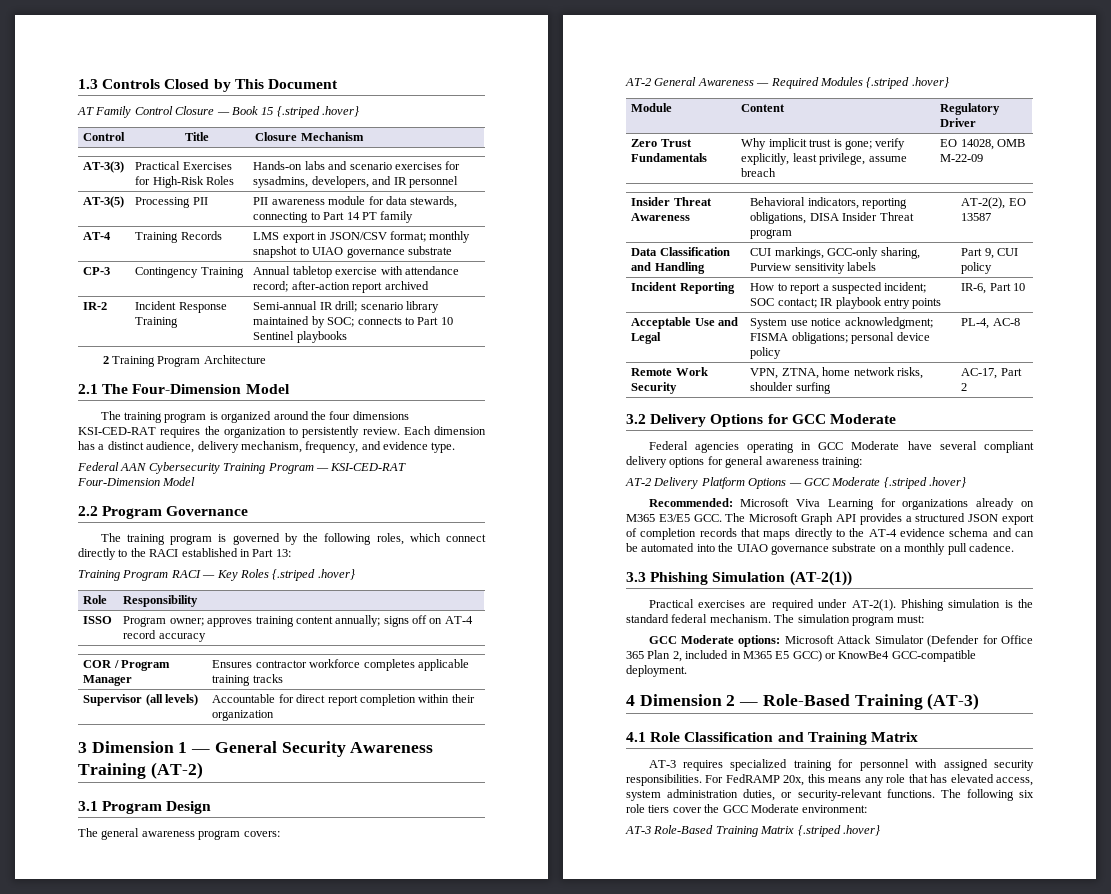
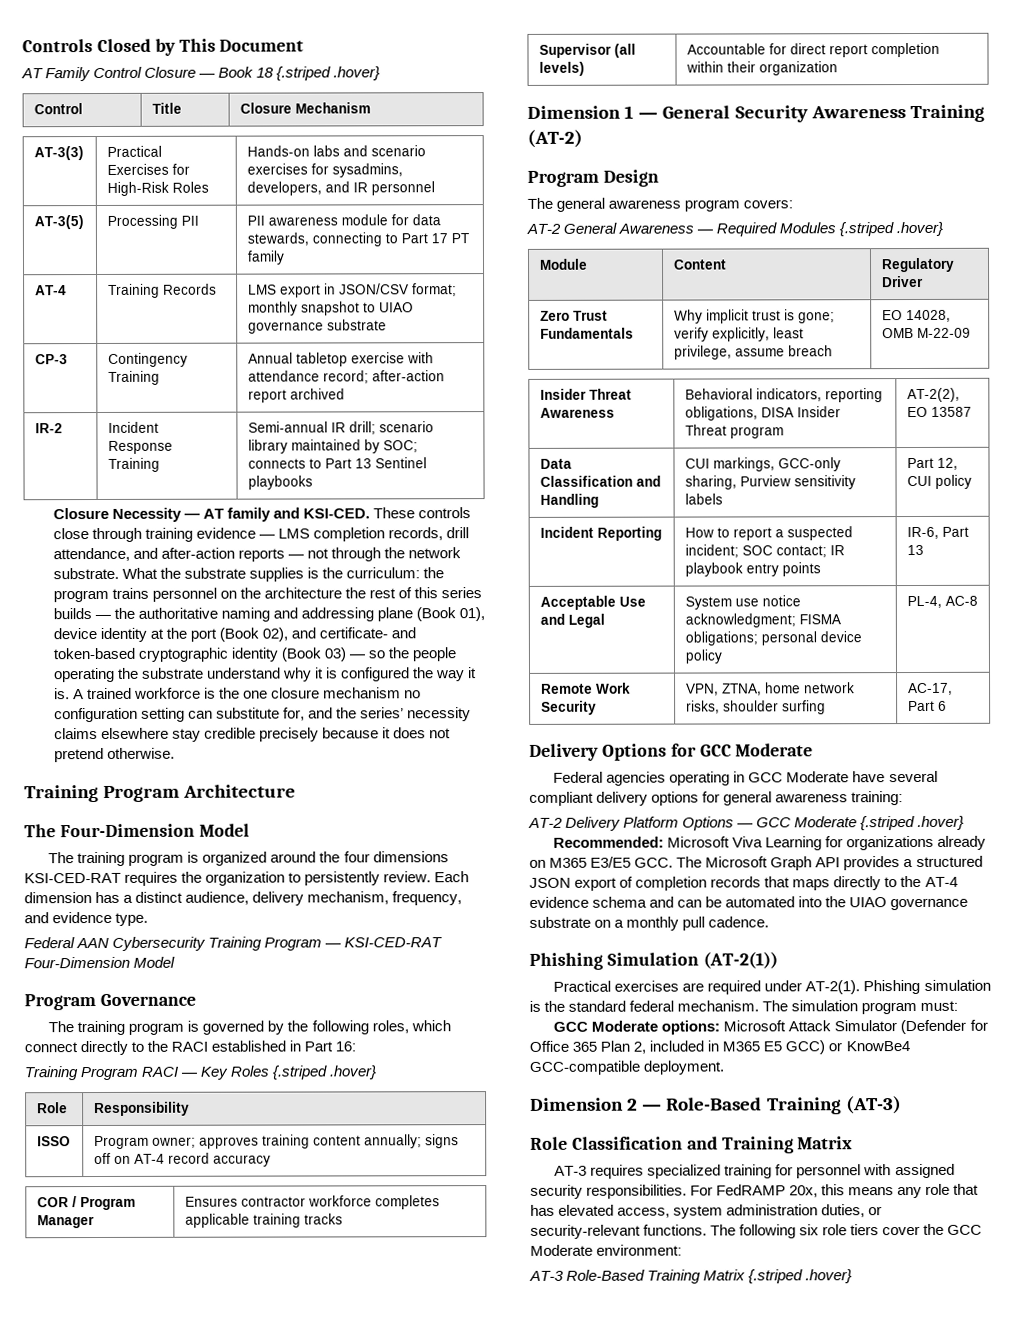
- 1.3 Controls Closed by This Document
+ Controls Closed by This Document
- AT Family Control Closure — Book 15 {.striped .hover}
+ AT Family Control Closure — Book 18 {.striped .hover}
- AT-3(5) | Processing PII | PII awareness module for data stewards, connecting to Part 14 PT family
+ AT-3(5) | Processing PII | PII awareness module for data stewards, connecting to Part 17 PT family
- IR-2 | Incident Response Training | Semi-annual IR drill; scenario library maintained by SOC; connects to Part 10 Sentinel playbooks
+ IR-2 | Incident Response Training | Semi-annual IR drill; scenario library maintained by SOC; connects to Part 13 Sentinel playbooks
- 2 Training Program Architecture
+ Closure Necessity — AT family and KSI-CED. These controls close through training evidence — LMS completion records, drill attendance, and after-action reports — not through the network substrate. What the substrate supplies is the curriculum: the program trains personnel on the architecture the rest of this series builds — the authoritative naming and addressing plane (Book 01), device identity at the port (Book 02), and certificate- and token-based cryptographic identity (Book 03) — so the people operating the substrate understand why it is configured the way it is. A trained workforce is the one closure mechanism no configuration setting can substitute for, and the series’ necessity claims elsewhere stay credible precisely because it does not pretend otherwise.
+ Training Program Architecture
- 2.1 The Four-Dimension Model
+ The Four-Dimension Model
- 2.2 Program Governance
+ Program Governance
- The training program is governed by the following roles, which connect directly to the RACI established in Part 13:
+ The training program is governed by the following roles, which connect directly to the RACI established in Part 16:
- 3 Dimension 1 — General Security Awareness Training (AT-2)
+ Dimension 1 — General Security Awareness Training (AT-2)
- 3.1 Program Design
+ Program Design
- Data Classification and Handling | CUI markings, GCC-only sharing, Purview sensitivity labels | Part 9, CUI policy
+ Data Classification and Handling | CUI markings, GCC-only sharing, Purview sensitivity labels | Part 12, CUI policy
- Incident Reporting | How to report a suspected incident; SOC contact; IR playbook entry points | IR-6, Part 10
+ Incident Reporting | How to report a suspected incident; SOC contact; IR playbook entry points | IR-6, Part 13
- Remote Work Security | VPN, ZTNA, home network risks, shoulder surfing | AC-17, Part 2
- 3.2 Delivery Options for GCC Moderate
+ Remote Work Security | VPN, ZTNA, home network risks, shoulder surfing | AC-17, Part 6
+ Delivery Options for GCC Moderate
- 3.3 Phishing Simulation (AT-2(1))
+ Phishing Simulation (AT-2(1))
- 4 Dimension 2 — Role-Based Training (AT-3)
+ Dimension 2 — Role-Based Training (AT-3)
- 4.1 Role Classification and Training Matrix
+ Role Classification and Training Matrix

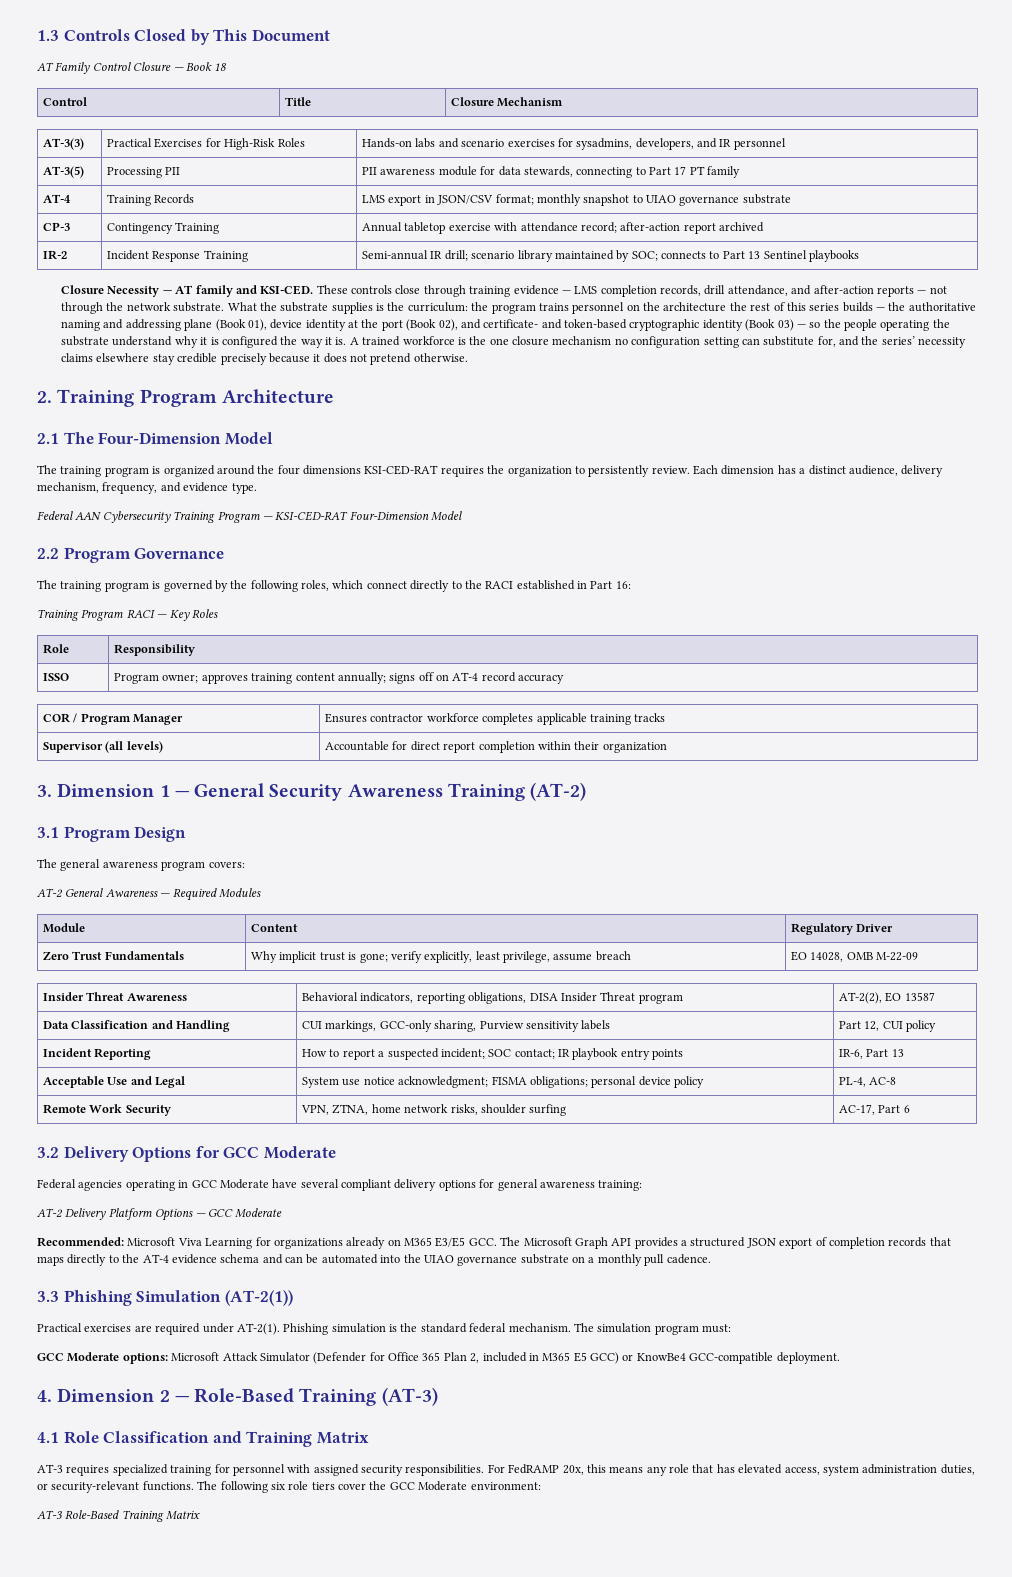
- Controls Closed by This Document
+ 1.3 Controls Closed by This Document
- AT Family Control Closure — Book 18 {.striped .hover}
+ AT Family Control Closure — Book 18
- Training Program Architecture
+ 2. Training Program Architecture
- The Four-Dimension Model
+ 2.1 The Four-Dimension Model
- Program Governance
+ 2.2 Program Governance
- Training Program RACI — Key Roles {.striped .hover}
+ Training Program RACI — Key Roles
- Dimension 1 — General Security Awareness Training (AT-2)
+ 3. Dimension 1 — General Security Awareness Training (AT-2)
- Program Design
+ 3.1 Program Design
- AT-2 General Awareness — Required Modules {.striped .hover}
+ AT-2 General Awareness — Required Modules
- Delivery Options for GCC Moderate
+ 3.2 Delivery Options for GCC Moderate
- AT-2 Delivery Platform Options — GCC Moderate {.striped .hover}
+ AT-2 Delivery Platform Options — GCC Moderate
- Phishing Simulation (AT-2(1))
+ 3.3 Phishing Simulation (AT-2(1))
- Dimension 2 — Role-Based Training (AT-3)
+ 4. Dimension 2 — Role-Based Training (AT-3)
- Role Classification and Training Matrix
+ 4.1 Role Classification and Training Matrix
- AT-3 Role-Based Training Matrix {.striped .hover}
+ AT-3 Role-Based Training Matrix

